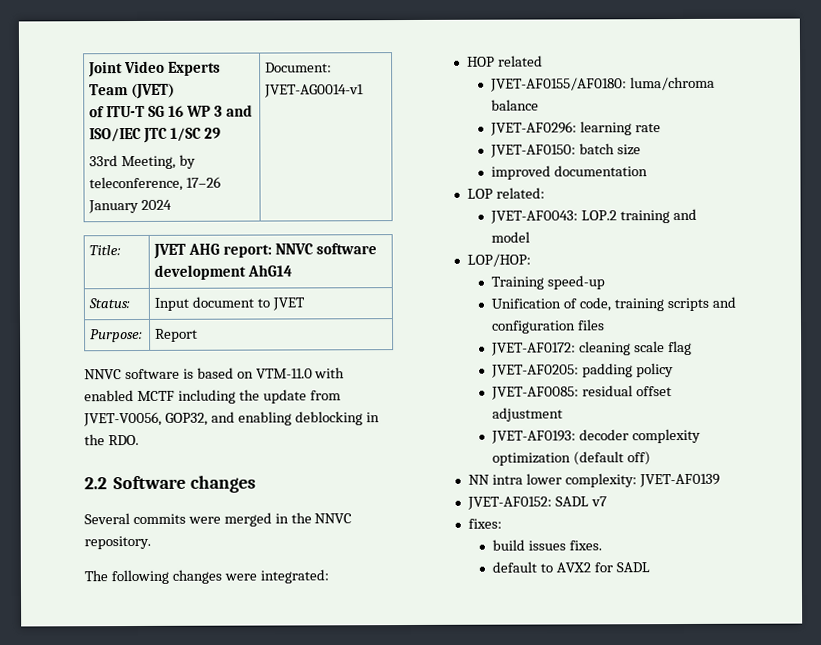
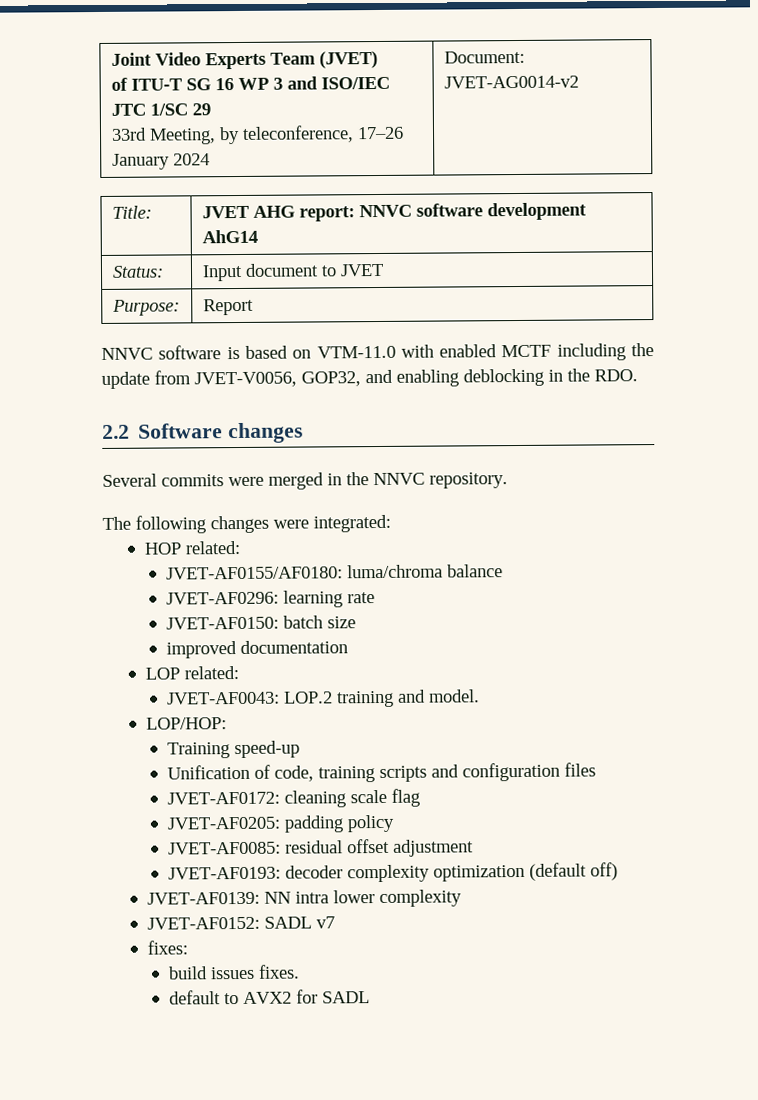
  Joint Video Experts Team (JVET)
  of ITU-T SG 16 WP 3 and ISO/IEC JTC 1/SC 29
- 33rd Meeting, by teleconference, 17–26 January 2024 | Document: JVET-AG0014-v1
+ 33rd Meeting, by teleconference, 17–26 January 2024 | Document: JVET-AG0014-v2
- HOP related
+ HOP related:
- JVET-AF0043: LOP.2 training and model
+ JVET-AF0043: LOP.2 training and model.
- NN intra lower complexity: JVET-AF0139
+ JVET-AF0139: NN intra lower complexity

